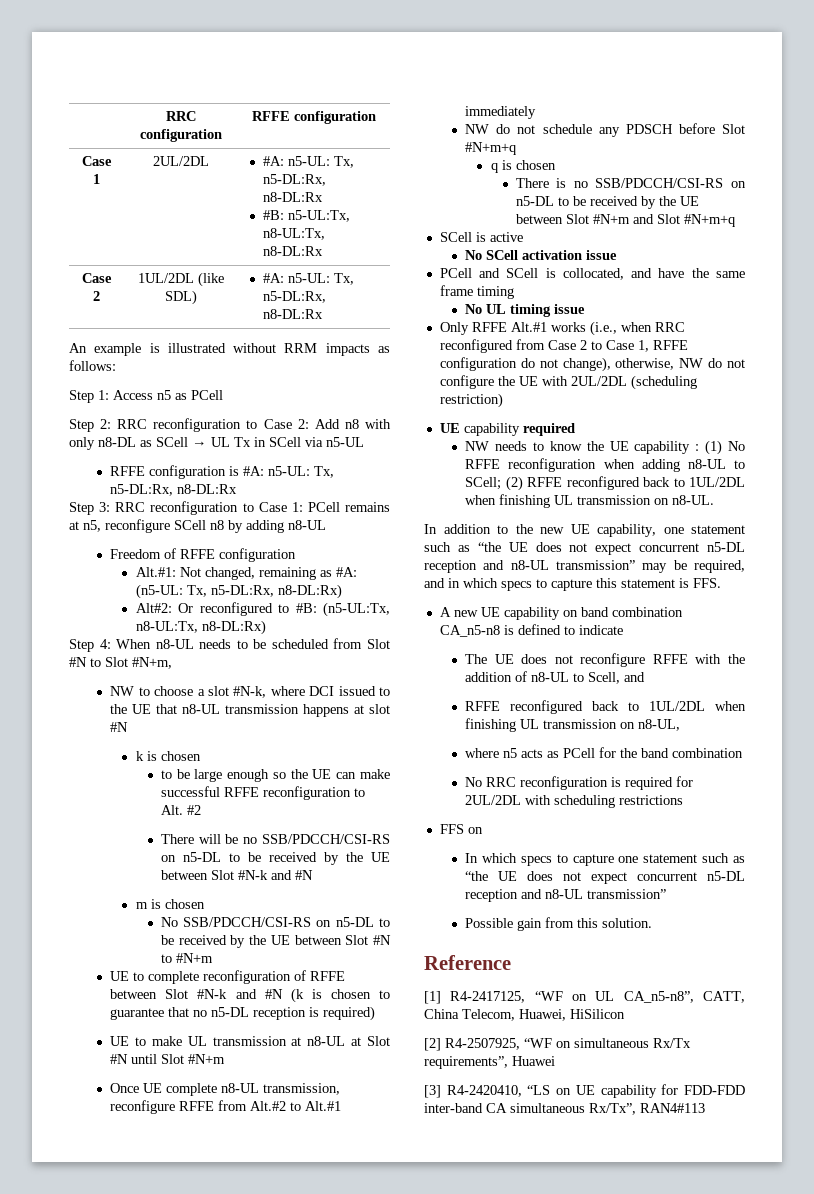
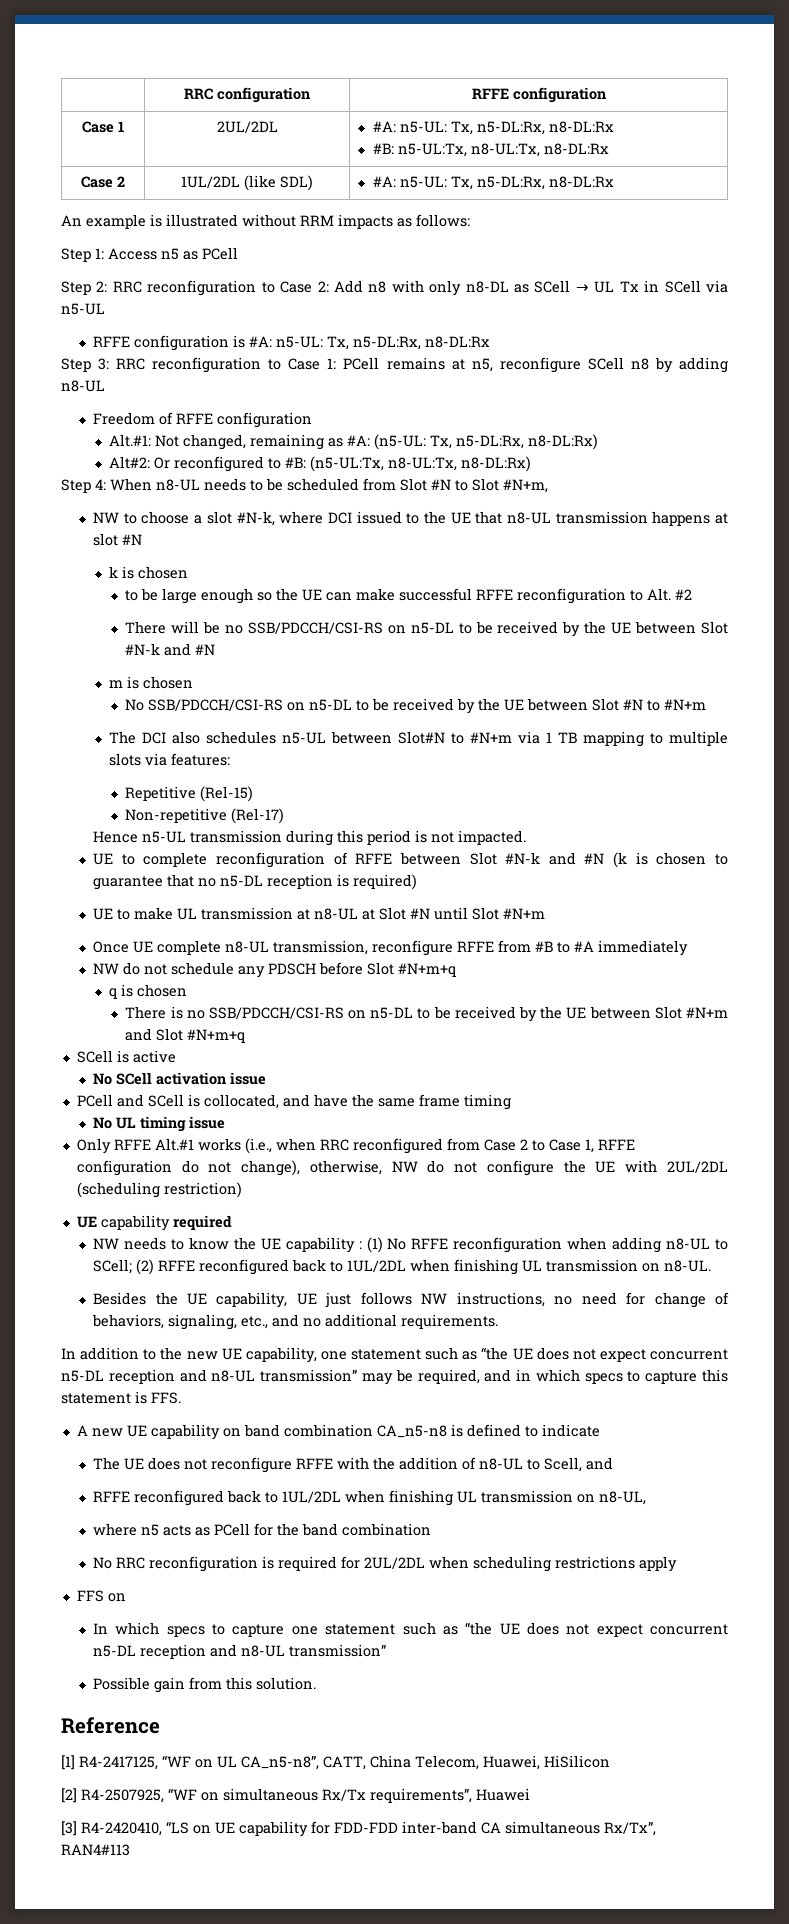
+ The DCI also schedules n5-UL between Slot#N to #N+m via 1 TB mapping to multiple slots via features:
+ Repetitive (Rel-15)
+ Non-repetitive (Rel-17)
+ Hence n5-UL transmission during this period is not impacted.
- Once UE complete n8-UL transmission, reconfigure RFFE from Alt.#2 to Alt.#1 immediately
+ Once UE complete n8-UL transmission, reconfigure RFFE from #B to #A immediately
+ Besides the UE capability, UE just follows NW instructions, no need for change of behaviors, signaling, etc., and no additional requirements.
- No RRC reconfiguration is required for 2UL/2DL with scheduling restrictions
+ No RRC reconfiguration is required for 2UL/2DL when scheduling restrictions apply

